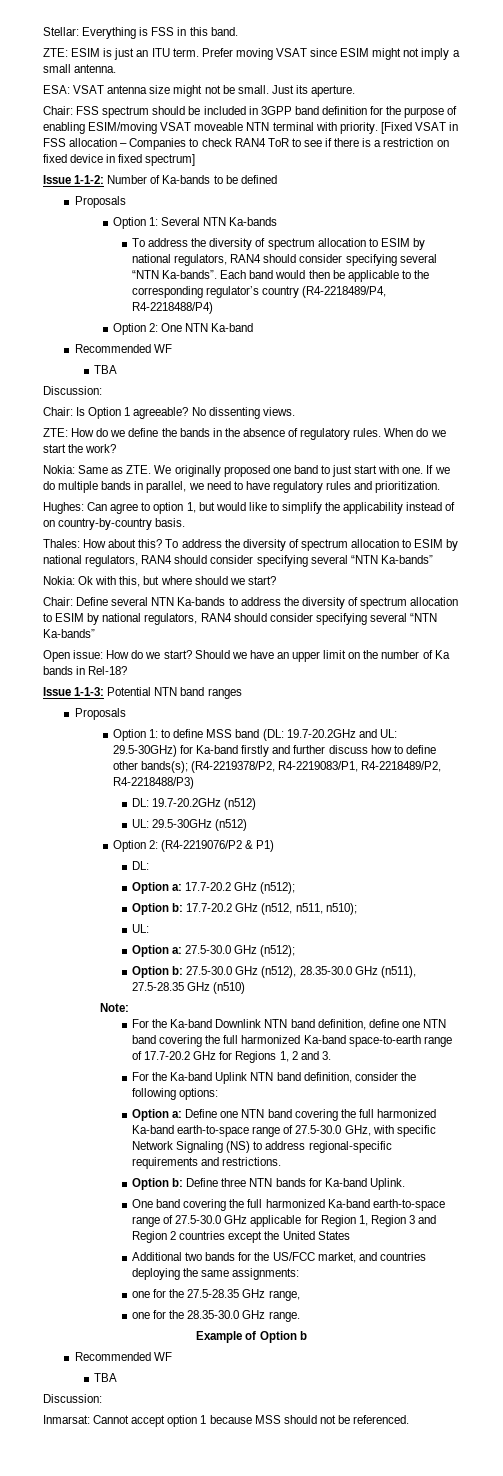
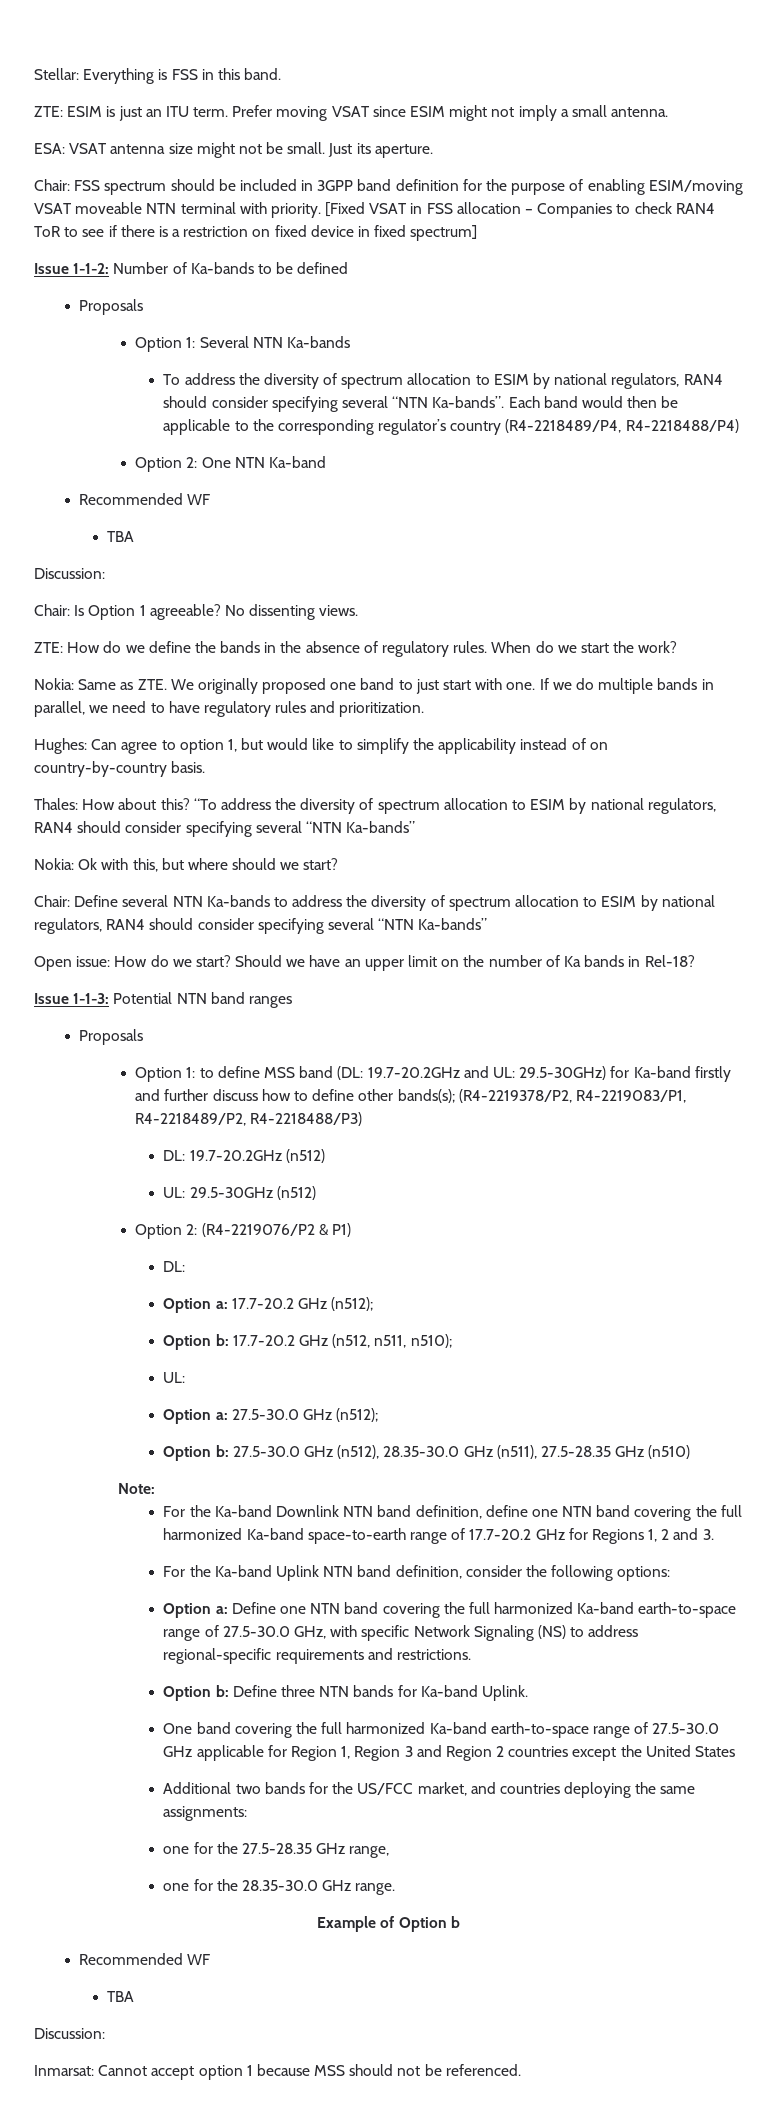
- To address the diversity of spectrum allocation to ESIM by national regulators, RAN4 should consider specifying several “NTN Ka-bands”
+ “To address the diversity of spectrum allocation to ESIM by national regulators, RAN4 should consider specifying several “NTN Ka-bands”

